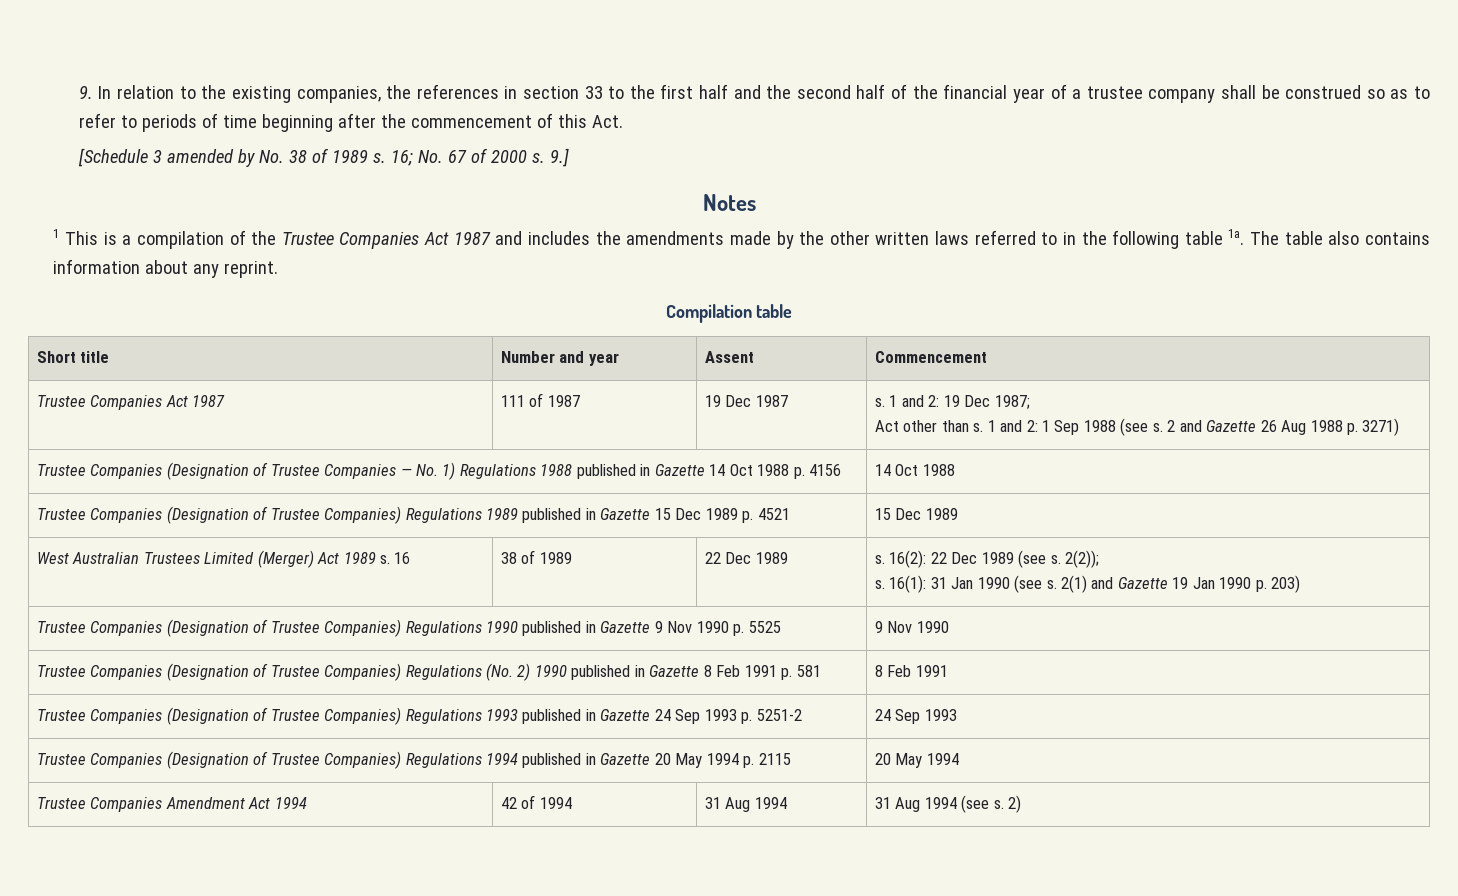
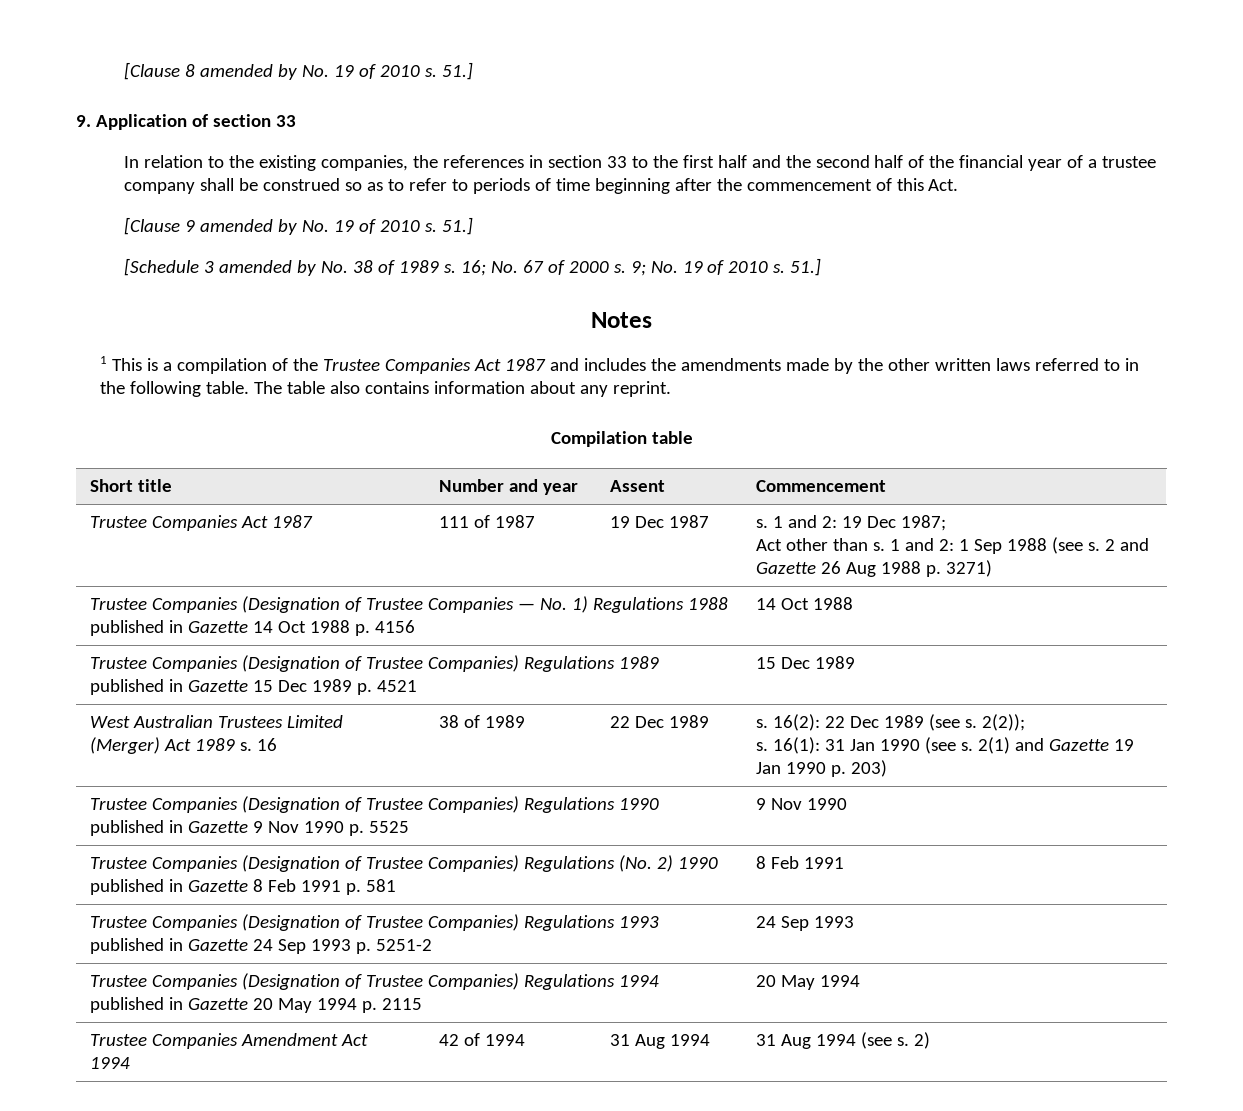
- 9. In relation to the existing companies, the references in section 33 to the first half and the second half of the financial year of a trustee company shall be construed so as to refer to periods of time beginning after the commencement of this Act.
+ [Clause 8 amended by No. 19 of 2010 s. 51.]
+ 9. Application of section 33
+ In relation to the existing companies, the references in section 33 to the first half and the second half of the financial year of a trustee company shall be construed so as to refer to periods of time beginning after the commencement of this Act.
+ [Clause 9 amended by No. 19 of 2010 s. 51.]
- 9.]
+ 9; No. 19 of 2010 s. 51.]
- 1 This is a compilation of the Trustee Companies Act 1987 and includes the amendments made by the other written laws referred to in the following table 1a.
+ 1 This is a compilation of the Trustee Companies Act 1987 and includes the amendments made by the other written laws referred to in the following table.

